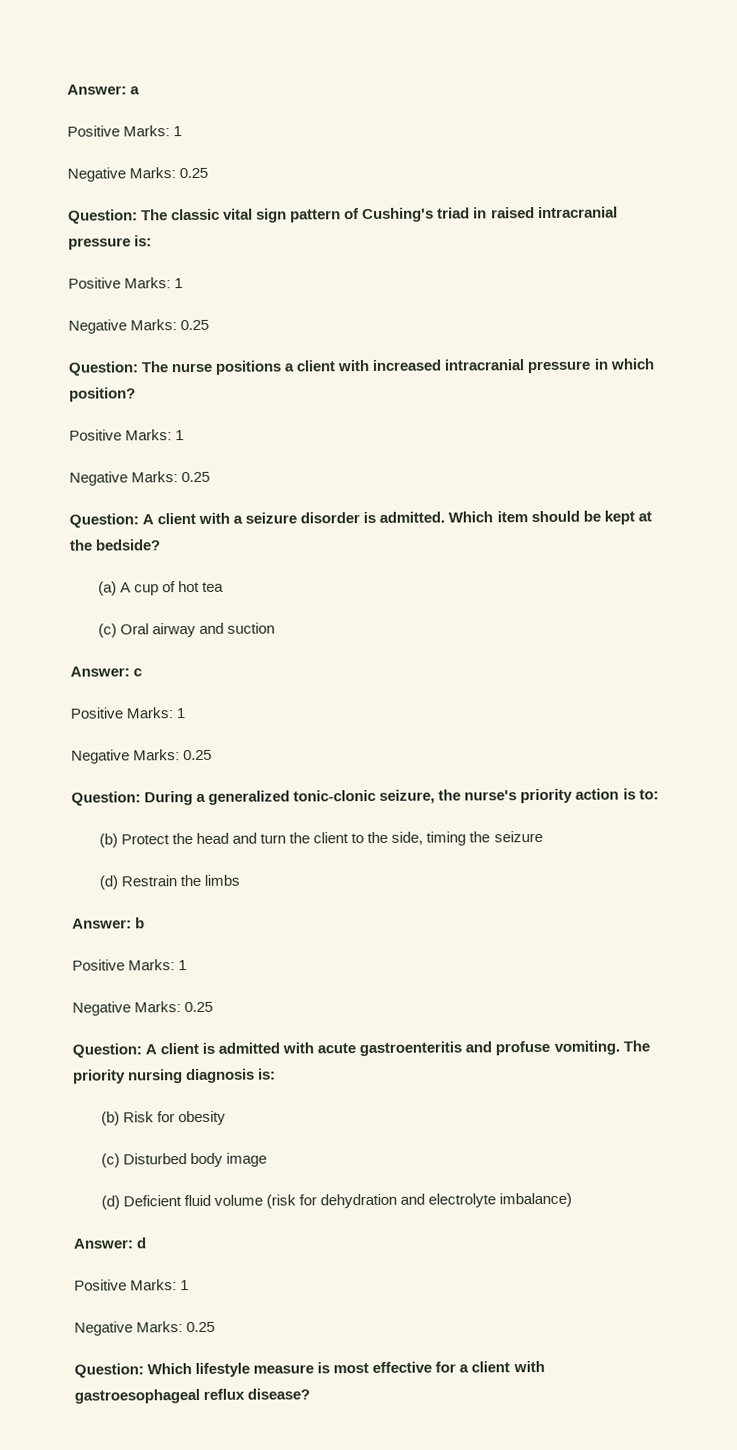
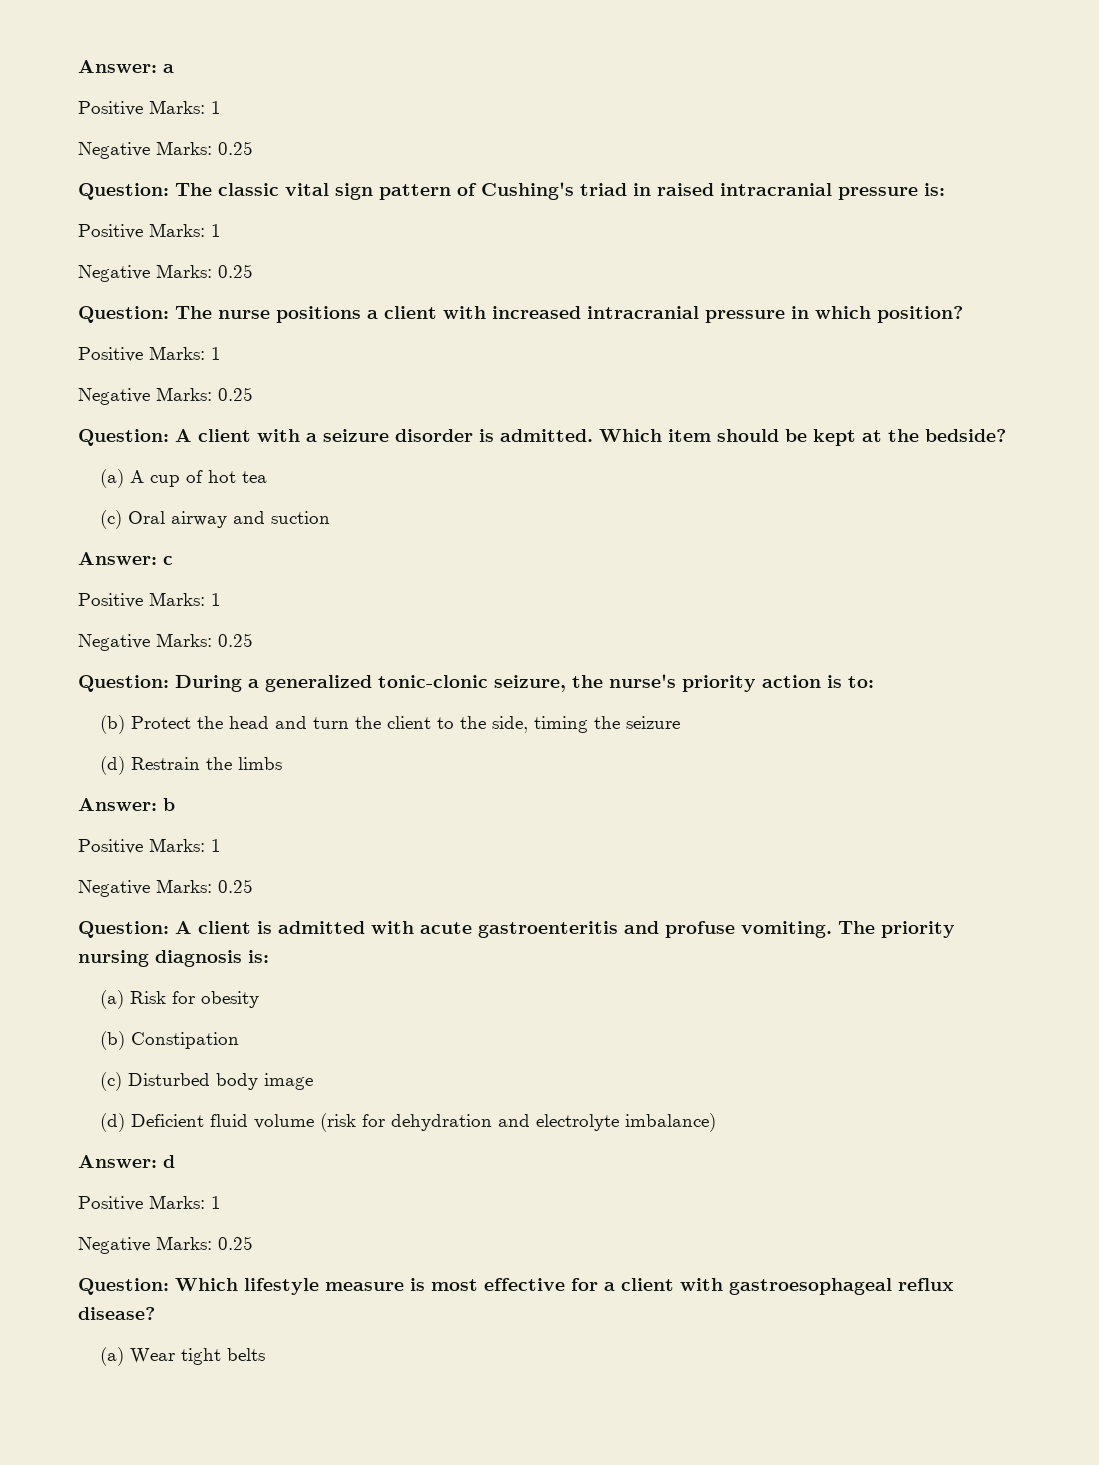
- (b) Risk for obesity
+ (a) Risk for obesity
+ (b) Constipation
+ (a) Wear tight belts

